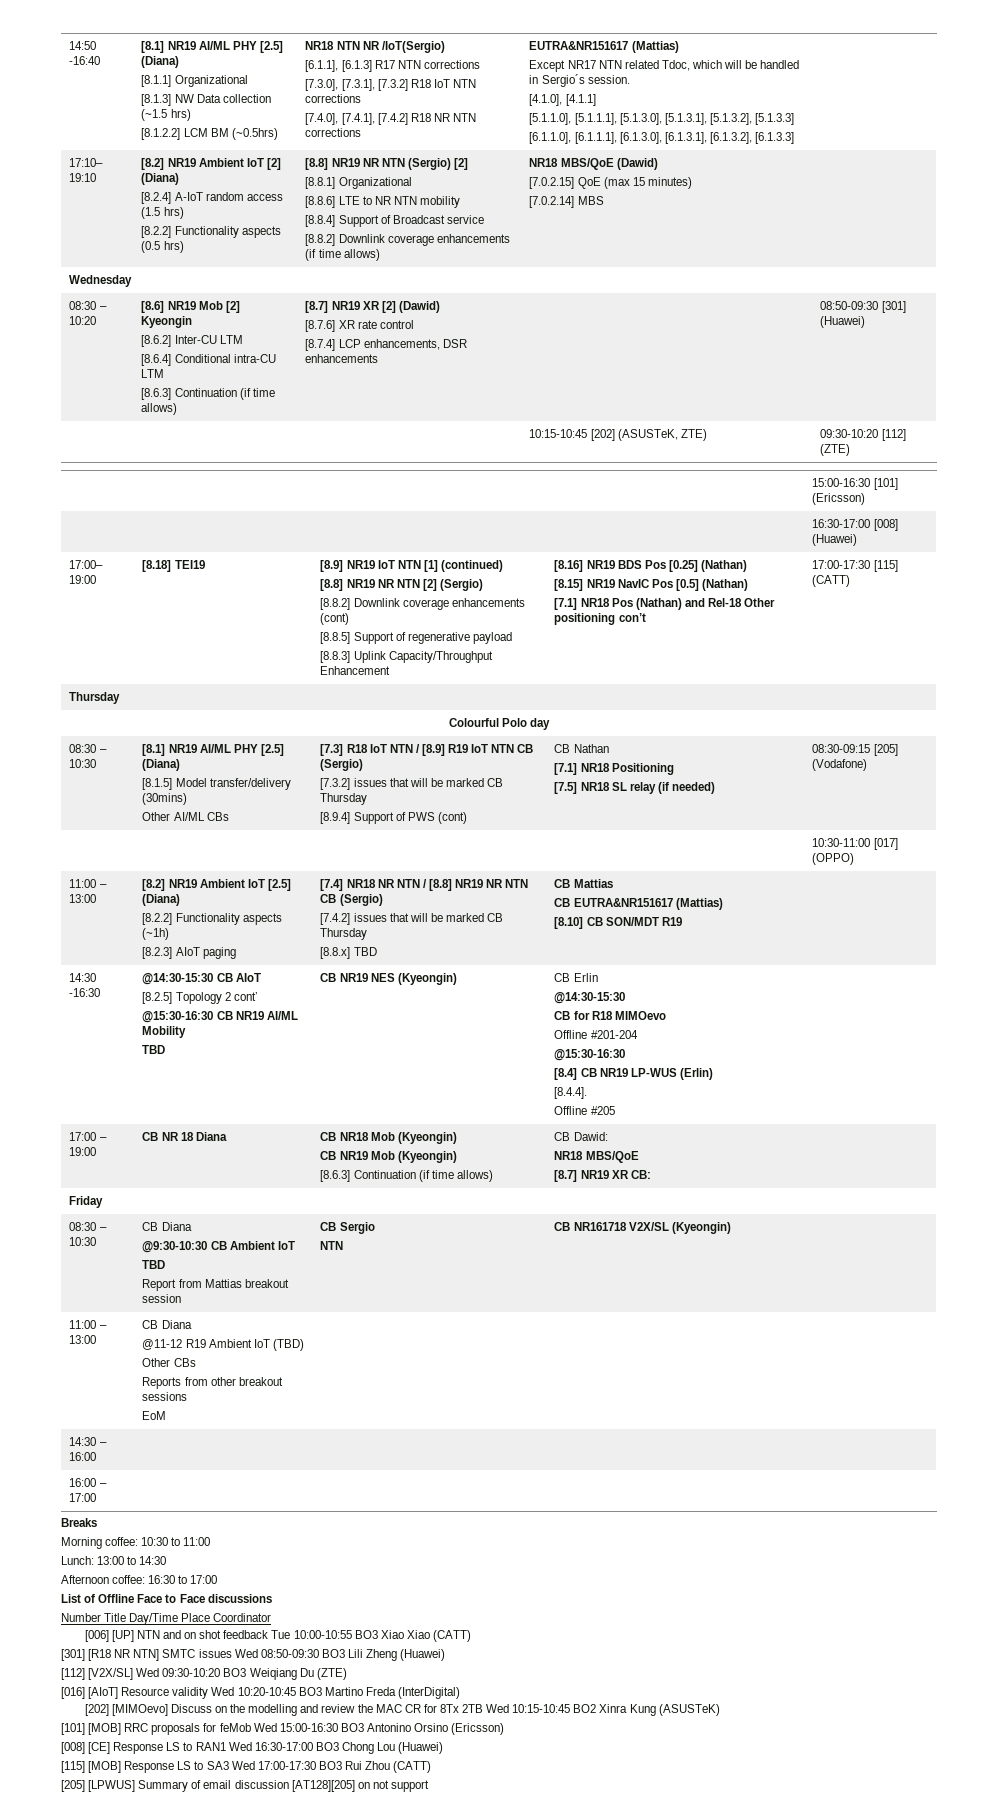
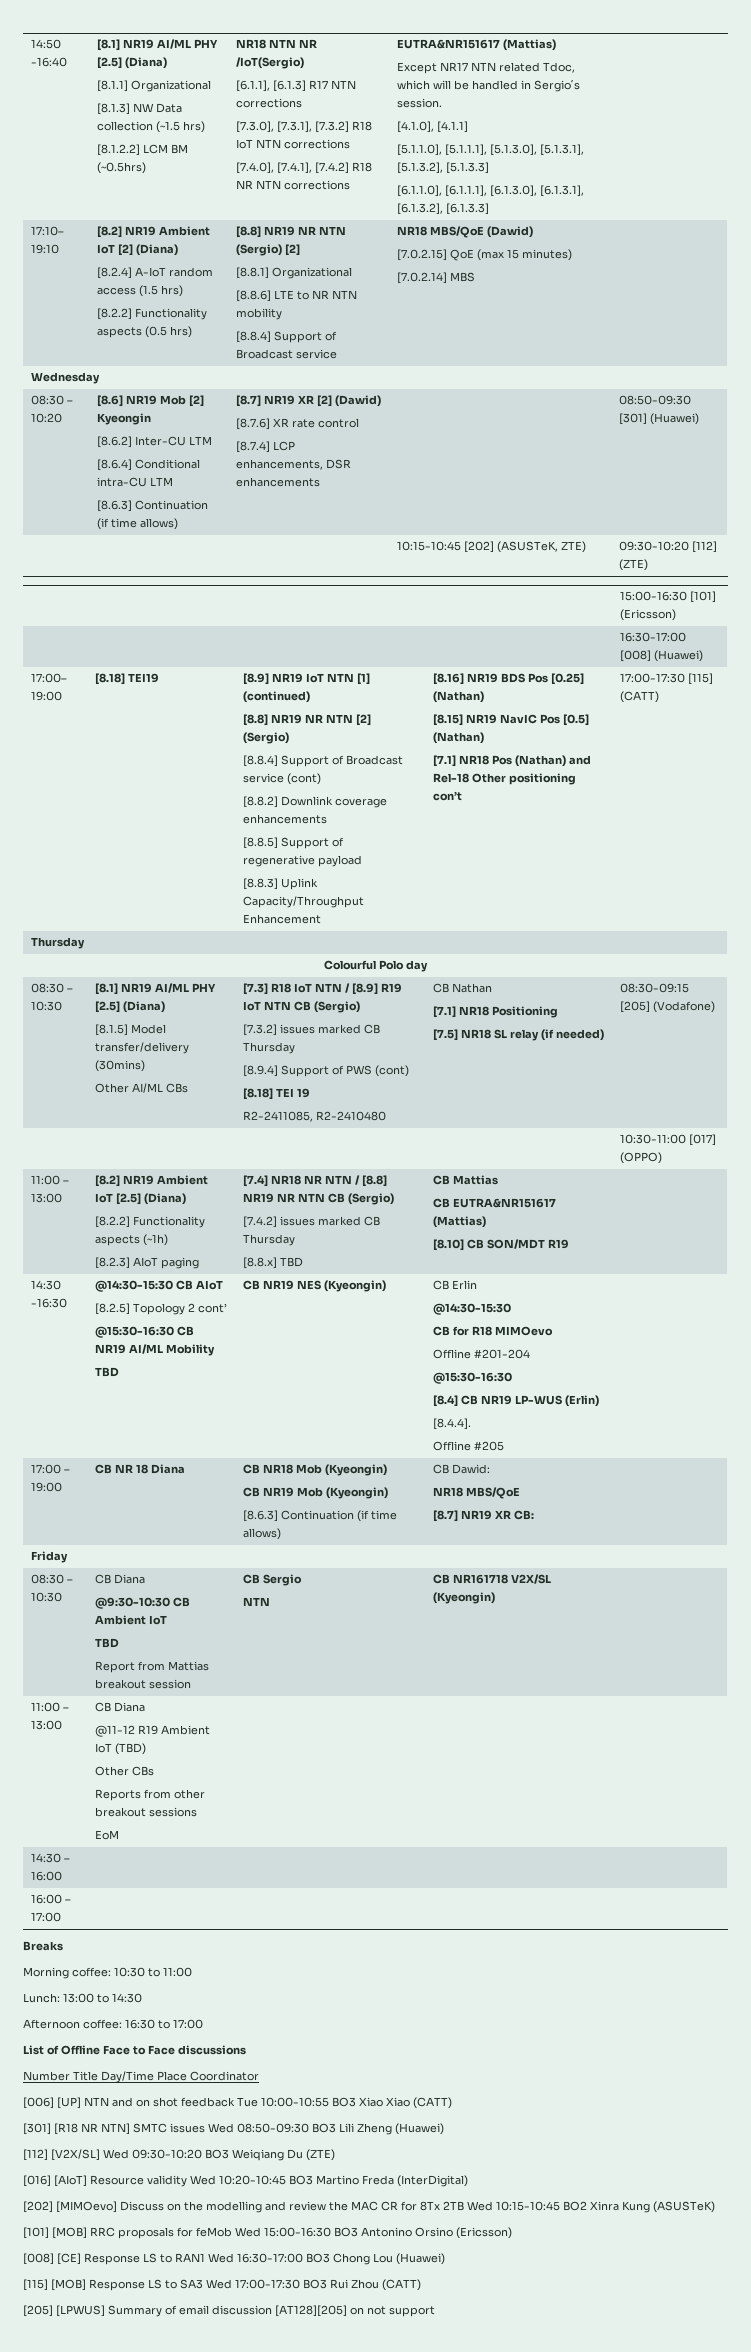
- [8.8.2] Downlink coverage enhancements (if time allows)
- [8.8.2] Downlink coverage enhancements (cont)
+ [8.8.4] Support of Broadcast service (cont)
+ [8.8.2] Downlink coverage enhancements
- [7.3.2] issues that will be marked CB Thursday
+ [7.3.2] issues marked CB Thursday
+ [8.18] TEI 19
+ R2-2411085, R2-2410480
- [7.4.2] issues that will be marked CB Thursday
+ [7.4.2] issues marked CB Thursday

